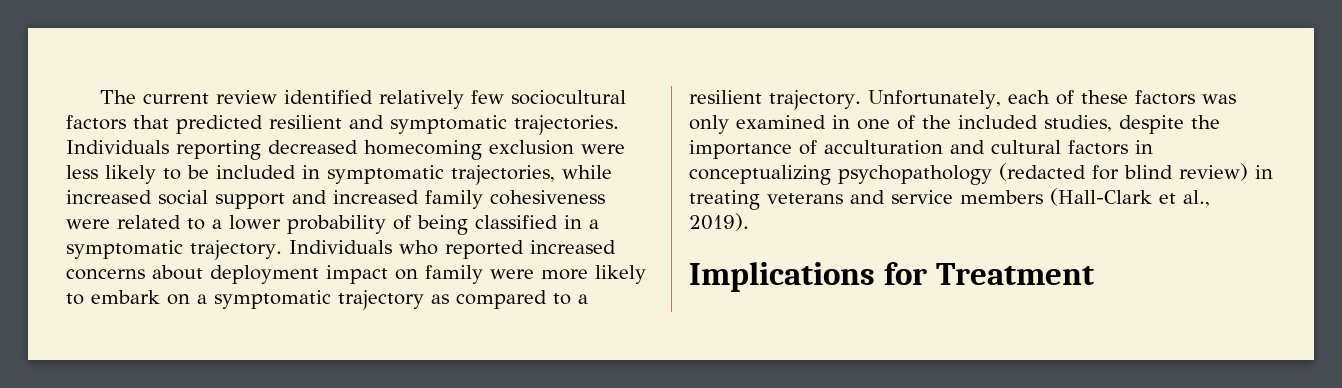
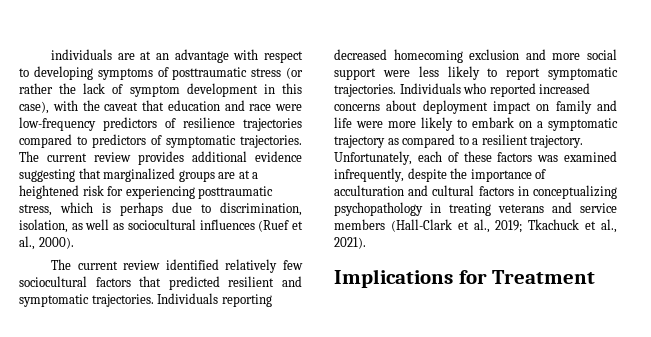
+ individuals are at an advantage with respect to developing symptoms of posttraumatic stress (or rather the lack of symptom development in this case), with the caveat that education and race were low-frequency predictors of resilience trajectories compared to predictors of symptomatic trajectories. The current review provides additional evidence suggesting that marginalized groups are at a heightened risk for experiencing posttraumatic stress, which is perhaps due to discrimination, isolation, as well as sociocultural influences (Ruef et al., 2000).
- Individuals reporting decreased homecoming exclusion were less likely to be included in symptomatic trajectories, while increased social support and increased family cohesiveness were related to a lower probability of being classified in a symptomatic trajectory.
+ Individuals reporting decreased homecoming exclusion and more social support were less likely to report symptomatic trajectories.
- Individuals who reported increased concerns about deployment impact on family were more likely to embark on a symptomatic trajectory as compared to a resilient trajectory.
+ Individuals who reported increased concerns about deployment impact on family and life were more likely to embark on a symptomatic trajectory as compared to a resilient trajectory.
- Unfortunately, each of these factors was only examined in one of the included studies, despite the importance of acculturation and cultural factors in conceptualizing psychopathology (redacted for blind review) in treating veterans and service members (Hall-Clark et al., 2019).
+ Unfortunately, each of these factors was examined infrequently, despite the importance of acculturation and cultural factors in conceptualizing psychopathology in treating veterans and service members (Hall-Clark et al., 2019; Tkachuck et al., 2021).

